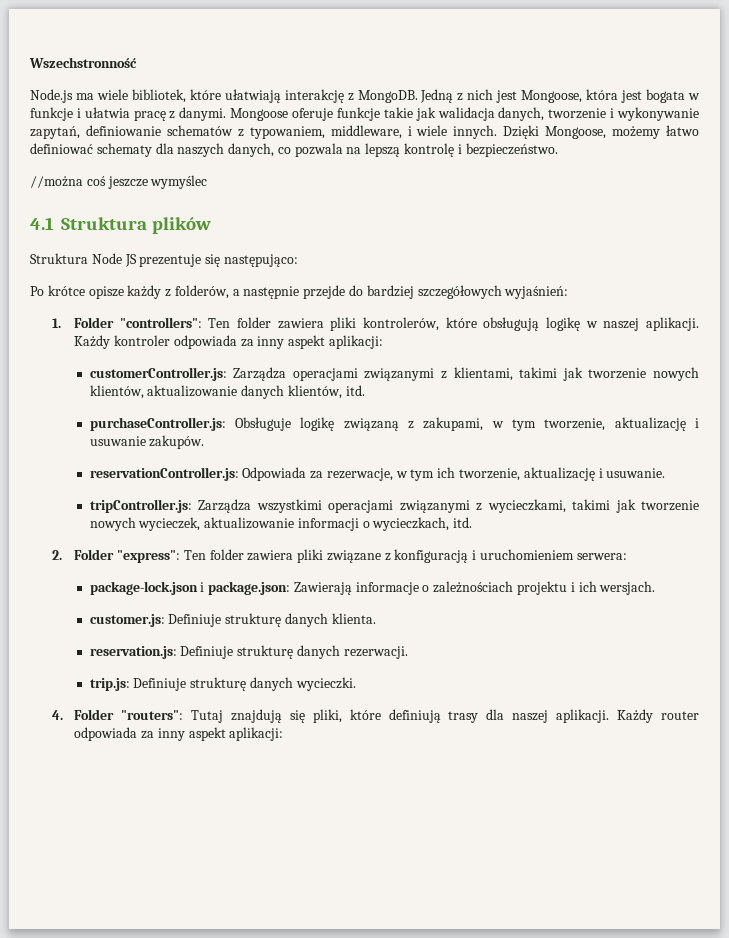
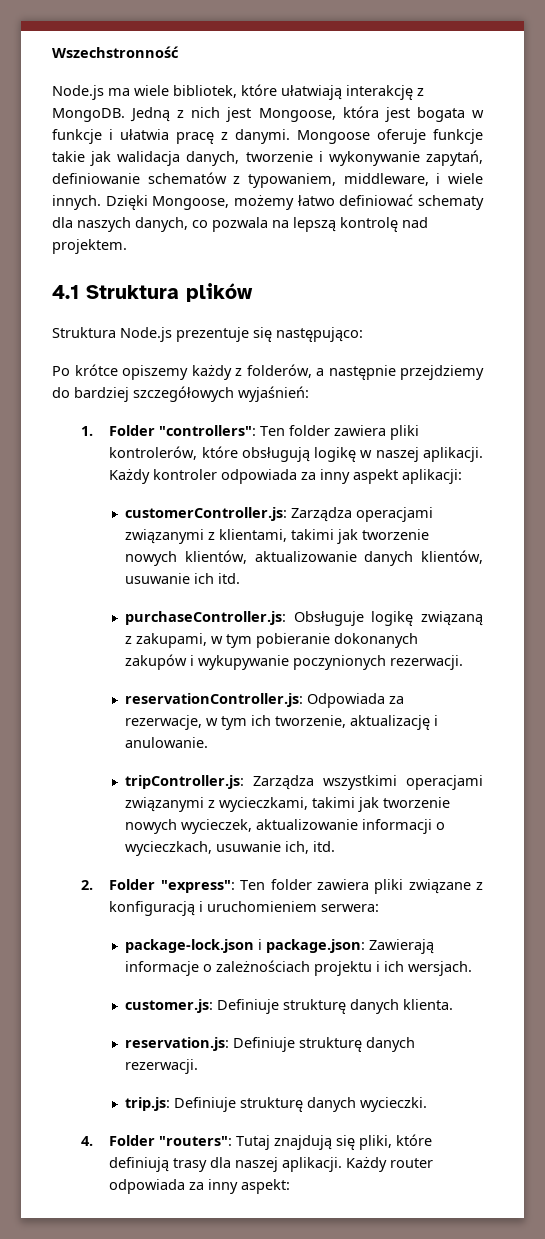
- Dzięki Mongoose, możemy łatwo definiować schematy dla naszych danych, co pozwala na lepszą kontrolę i bezpieczeństwo.
- //można coś jeszcze wymyślec
+ Dzięki Mongoose, możemy łatwo definiować schematy dla naszych danych, co pozwala na lepszą kontrolę nad projektem.
- Struktura Node JS prezentuje się następująco:
+ Struktura Node.js prezentuje się następująco:
- Po krótce opisze każdy z folderów, a następnie przejde do bardziej szczegółowych wyjaśnień:
+ Po krótce opiszemy każdy z folderów, a następnie przejdziemy do bardziej szczegółowych wyjaśnień:
- customerController.js: Zarządza operacjami związanymi z klientami, takimi jak tworzenie nowych klientów, aktualizowanie danych klientów, itd.
+ customerController.js: Zarządza operacjami związanymi z klientami, takimi jak tworzenie nowych klientów, aktualizowanie danych klientów, usuwanie ich itd.
- purchaseController.js: Obsługuje logikę związaną z zakupami, w tym tworzenie, aktualizację i usuwanie zakupów.
+ purchaseController.js: Obsługuje logikę związaną z zakupami, w tym pobieranie dokonanych zakupów i wykupywanie poczynionych rezerwacji.
- reservationController.js: Odpowiada za rezerwacje, w tym ich tworzenie, aktualizację i usuwanie.
+ reservationController.js: Odpowiada za rezerwacje, w tym ich tworzenie, aktualizację i anulowanie.
- tripController.js: Zarządza wszystkimi operacjami związanymi z wycieczkami, takimi jak tworzenie nowych wycieczek, aktualizowanie informacji o wycieczkach, itd.
+ tripController.js: Zarządza wszystkimi operacjami związanymi z wycieczkami, takimi jak tworzenie nowych wycieczek, aktualizowanie informacji o wycieczkach, usuwanie ich, itd.
- Każdy router odpowiada za inny aspekt aplikacji:
+ Każdy router odpowiada za inny aspekt:

